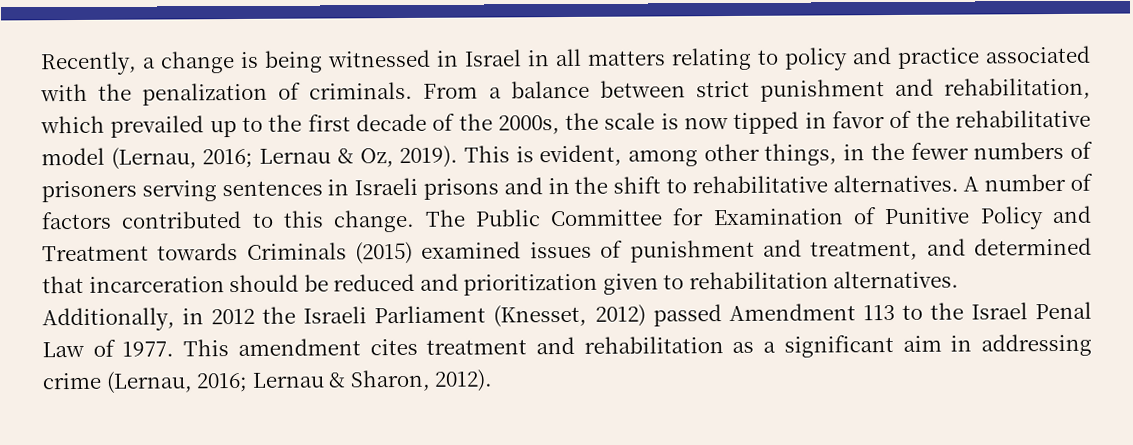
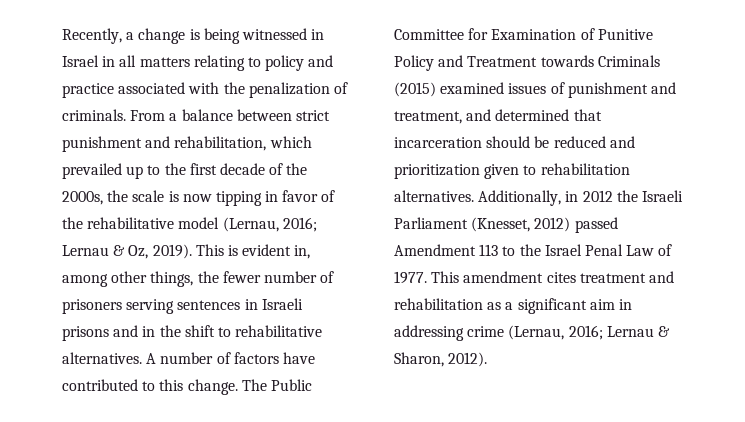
- From a balance between strict punishment and rehabilitation, which prevailed up to the first decade of the 2000s, the scale is now tipped in favor of the rehabilitative model (Lernau, 2016; Lernau & Oz, 2019).
+ From a balance between strict punishment and rehabilitation, which prevailed up to the first decade of the 2000s, the scale is now tipping in favor of the rehabilitative model (Lernau, 2016; Lernau & Oz, 2019).
- This is evident, among other things, in the fewer numbers of prisoners serving sentences in Israeli prisons and in the shift to rehabilitative alternatives.
+ This is evident in, among other things, the fewer number of prisoners serving sentences in Israeli prisons and in the shift to rehabilitative alternatives.
- A number of factors contributed to this change.
+ A number of factors have contributed to this change.

